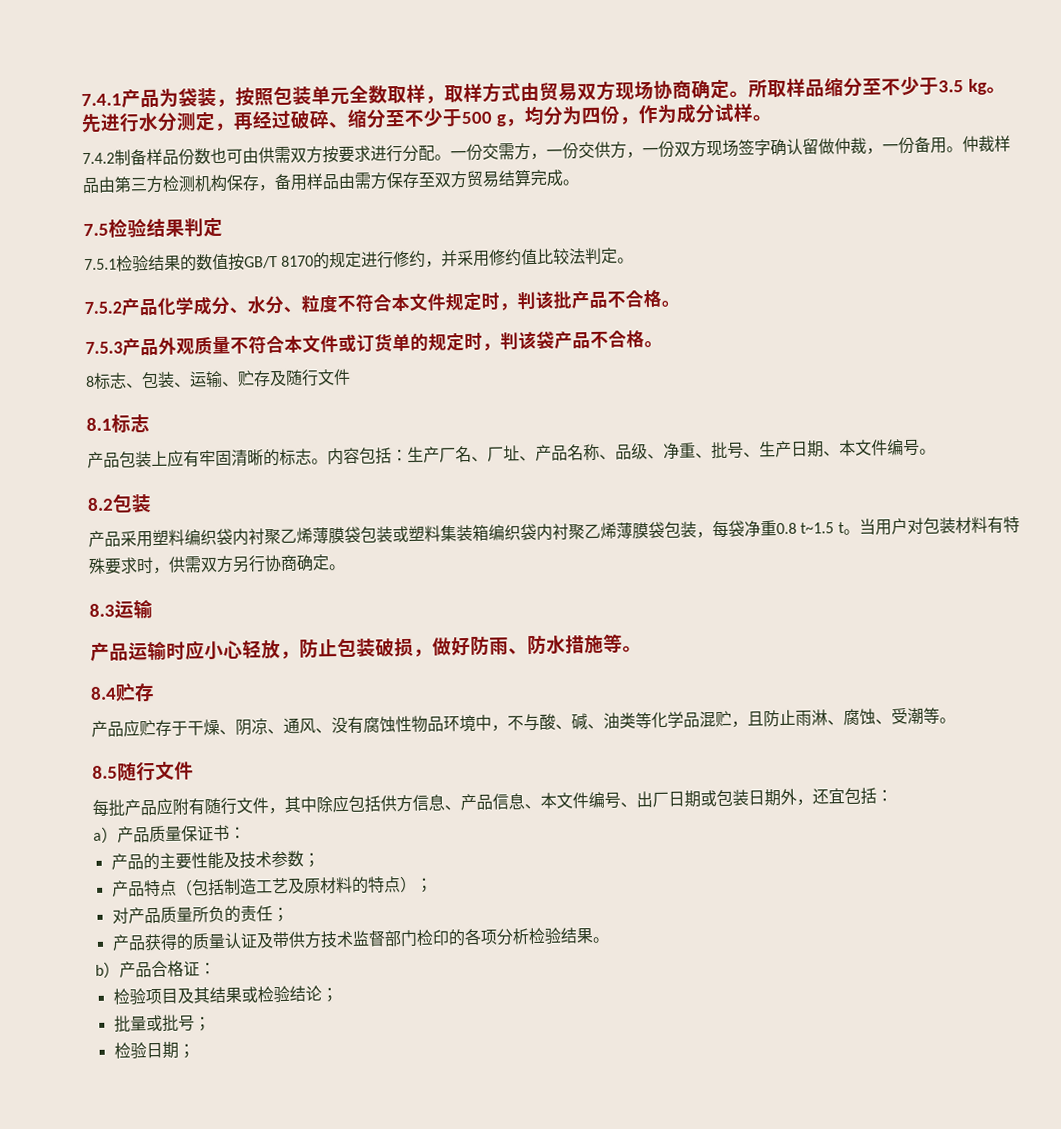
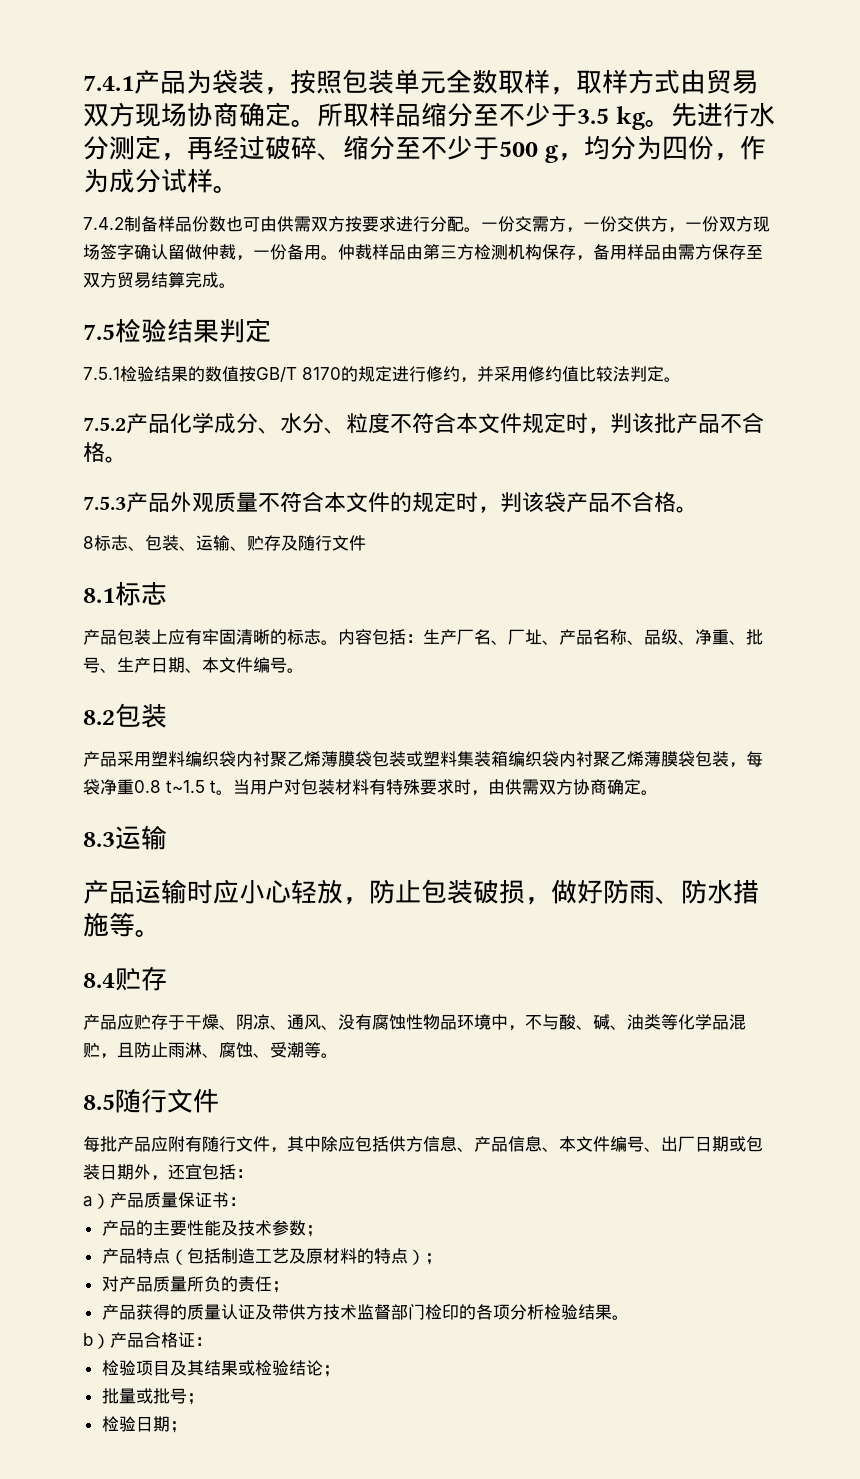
- 7.5.3产品外观质量不符合本文件或订货单的规定时，判该袋产品不合格。
+ 7.5.3产品外观质量不符合本文件的规定时，判该袋产品不合格。
- 当用户对包装材料有特殊要求时，供需双方另行协商确定。
+ 当用户对包装材料有特殊要求时，由供需双方协商确定。

